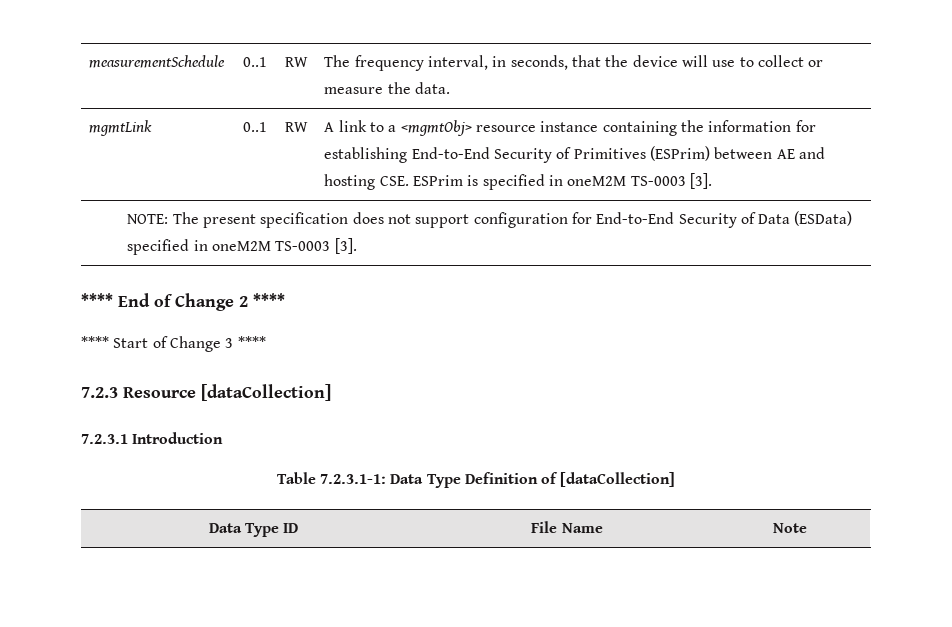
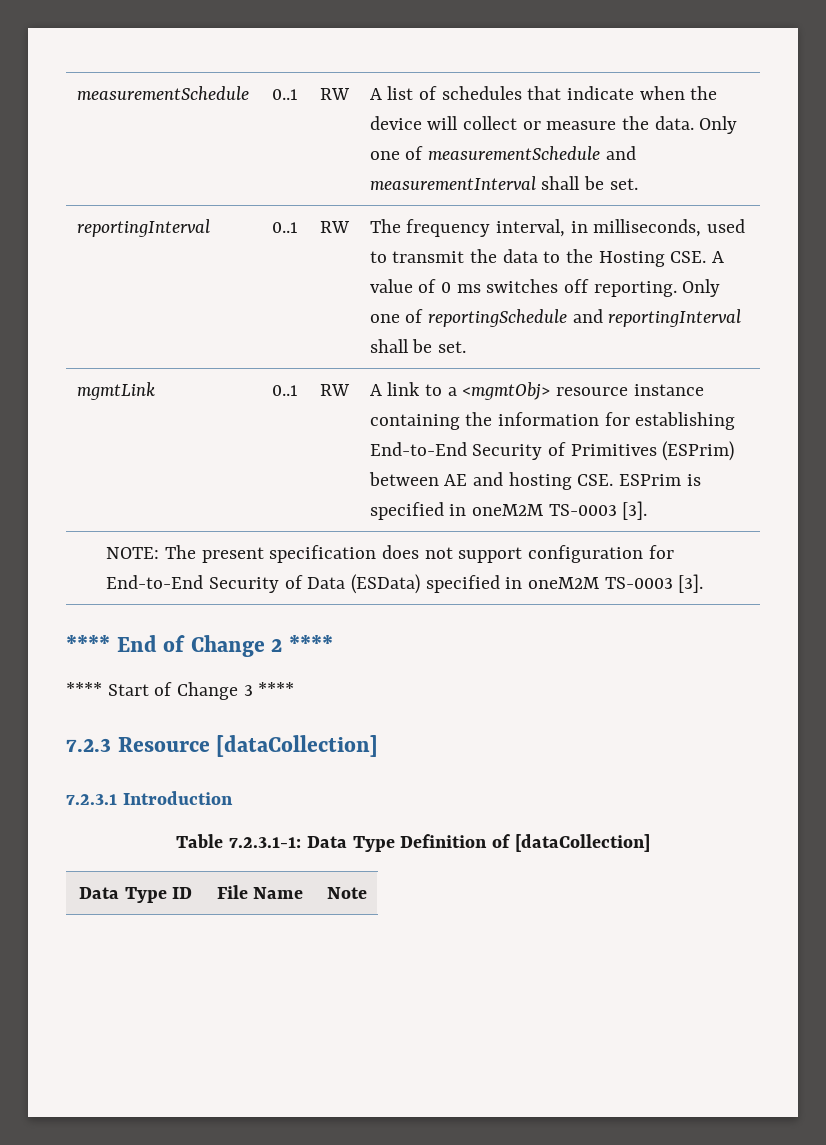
- measurementSchedule | 0..1 | RW | The frequency interval, in seconds, that the device will use to collect or measure the data.
+ measurementSchedule | 0..1 | RW | A list of schedules that indicate when the device will collect or measure the data. Only one of measurementSchedule and measurementInterval shall be set.
+ reportingInterval | 0..1 | RW | The frequency interval, in milliseconds, used to transmit the data to the Hosting CSE. A value of 0 ms switches off reporting. Only one of reportingSchedule and reportingInterval shall be set.

